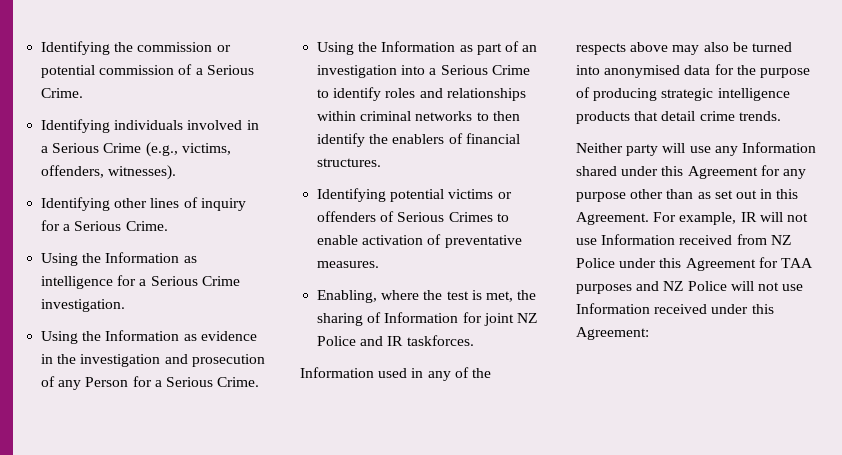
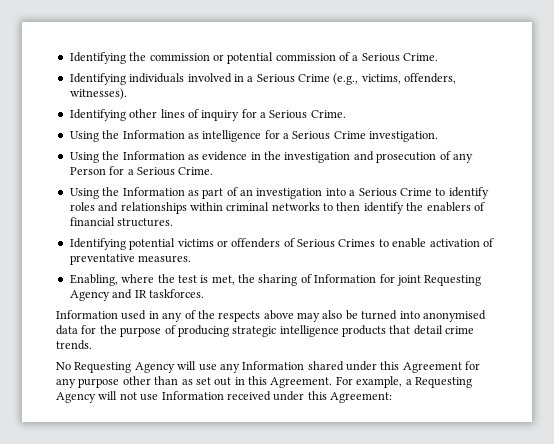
- Enabling, where the test is met, the sharing of Information for joint NZ Police and IR taskforces.
+ Enabling, where the test is met, the sharing of Information for joint Requesting Agency and IR taskforces.
- Neither party will use any Information shared under this Agreement for any purpose other than as set out in this Agreement.
+ No Requesting Agency will use any Information shared under this Agreement for any purpose other than as set out in this Agreement.
- For example, IR will not use Information received from NZ Police under this Agreement for TAA purposes and NZ Police will not use Information received under this Agreement:
+ For example, a Requesting Agency will not use Information received under this Agreement:

